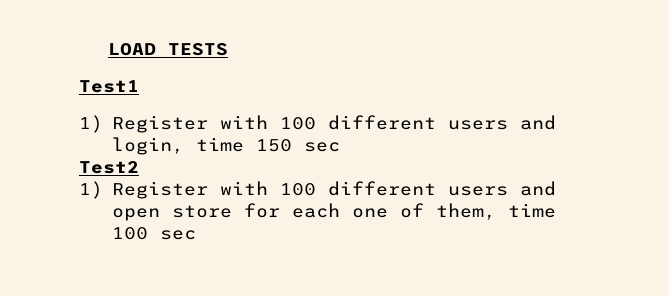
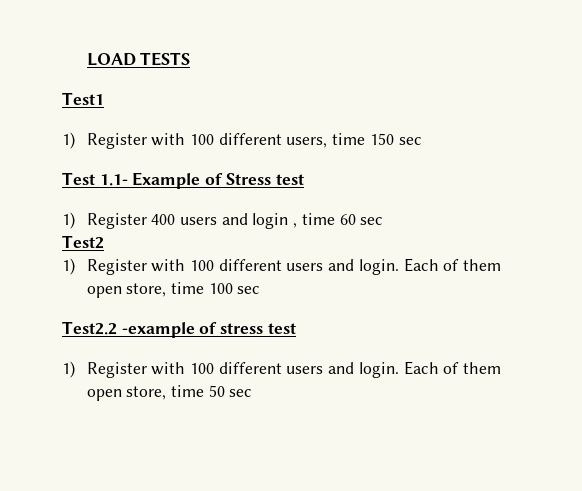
- 1) Register with 100 different users and login, time 150 sec
+ 1) Register with 100 different users, time 150 sec
+ Test 1.1- Example of Stress test
+ 1) Register 400 users and login , time 60 sec
- 1) Register with 100 different users and open store for each one of them, time 100 sec
+ 1) Register with 100 different users and login. Each of them open store, time 100 sec
+ Test2.2 -example of stress test
+ 1) Register with 100 different users and login. Each of them open store, time 50 sec

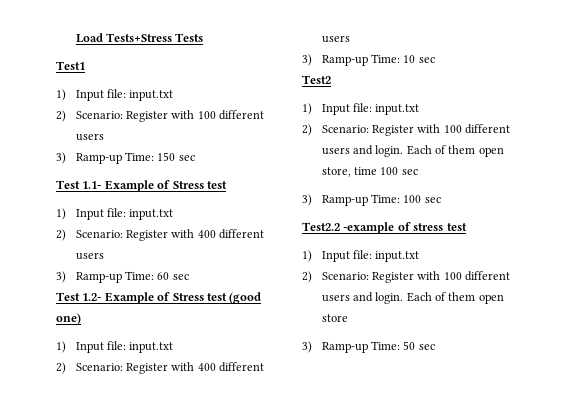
- LOAD TESTS
+ Load Tests+Stress Tests
  Test1
- 1) Register with 100 different users, time 150 sec
+ 1) Input file: input.txt
+ 2) Scenario: Register with 100 different users
+ 3) Ramp-up Time: 150 sec
  Test 1.1- Example of Stress test
- 1) Register 400 users and login , time 60 sec
+ 1) Input file: input.txt
+ 2) Scenario: Register with 400 different users
+ 3) Ramp-up Time: 60 sec
+ Test 1.2- Example of Stress test (good one)
+ 1) Input file: input.txt
+ 2) Scenario: Register with 400 different users
+ 3) Ramp-up Time: 10 sec
  Test2
- 1) Register with 100 different users and login.
+ 1) Input file: input.txt
+ 2) Scenario: Register with 100 different users and login.
+ 3) Ramp-up Time: 100 sec
  Test2.2 -example of stress test
- 1) Register with 100 different users and login.
+ 1) Input file: input.txt
+ 2) Scenario: Register with 100 different users and login.
- Each of them open store, time 50 sec
+ Each of them open store
+ 3) Ramp-up Time: 50 sec

